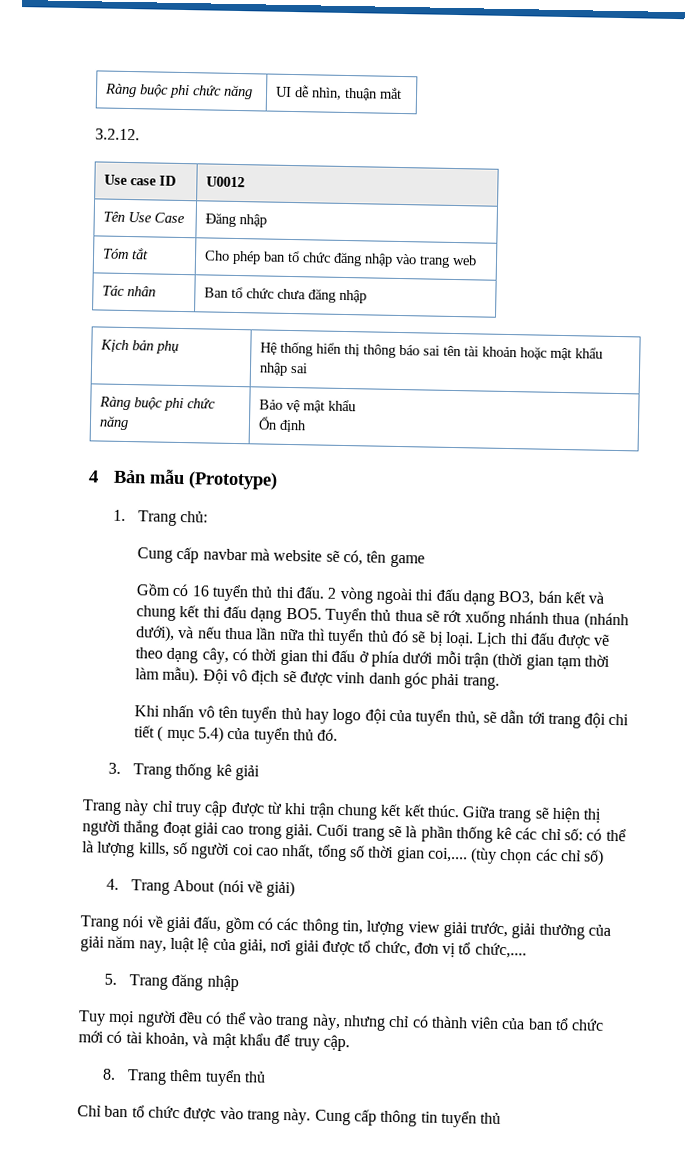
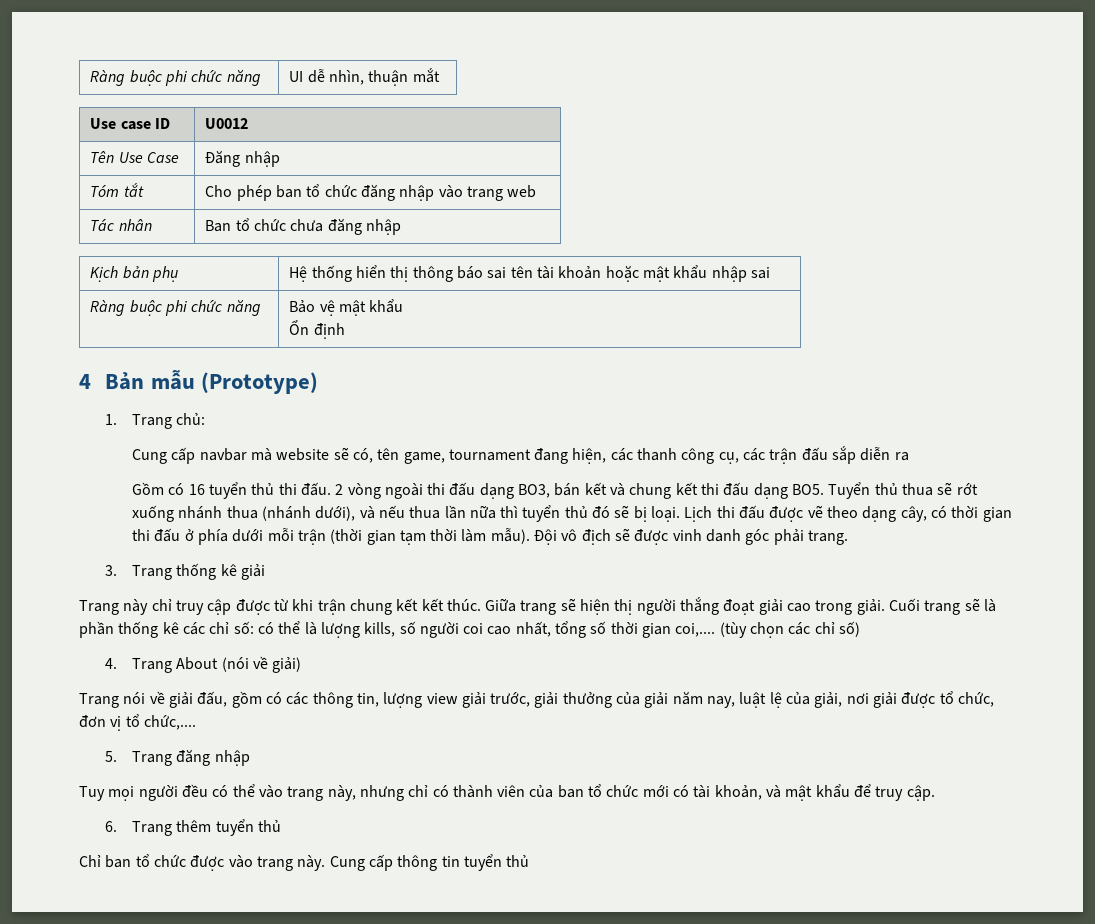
- 3.2.12.
- Cung cấp navbar mà website sẽ có, tên game
+ Cung cấp navbar mà website sẽ có, tên game, tournament đang hiện, các thanh công cụ, các trận đấu sắp diễn ra
- Khi nhấn vô tên tuyển thủ hay logo đội của tuyển thủ, sẽ dẫn tới trang đội chi tiết ( mục 5.4) của tuyển thủ đó.
- 8. Trang thêm tuyển thủ
+ 6. Trang thêm tuyển thủ

